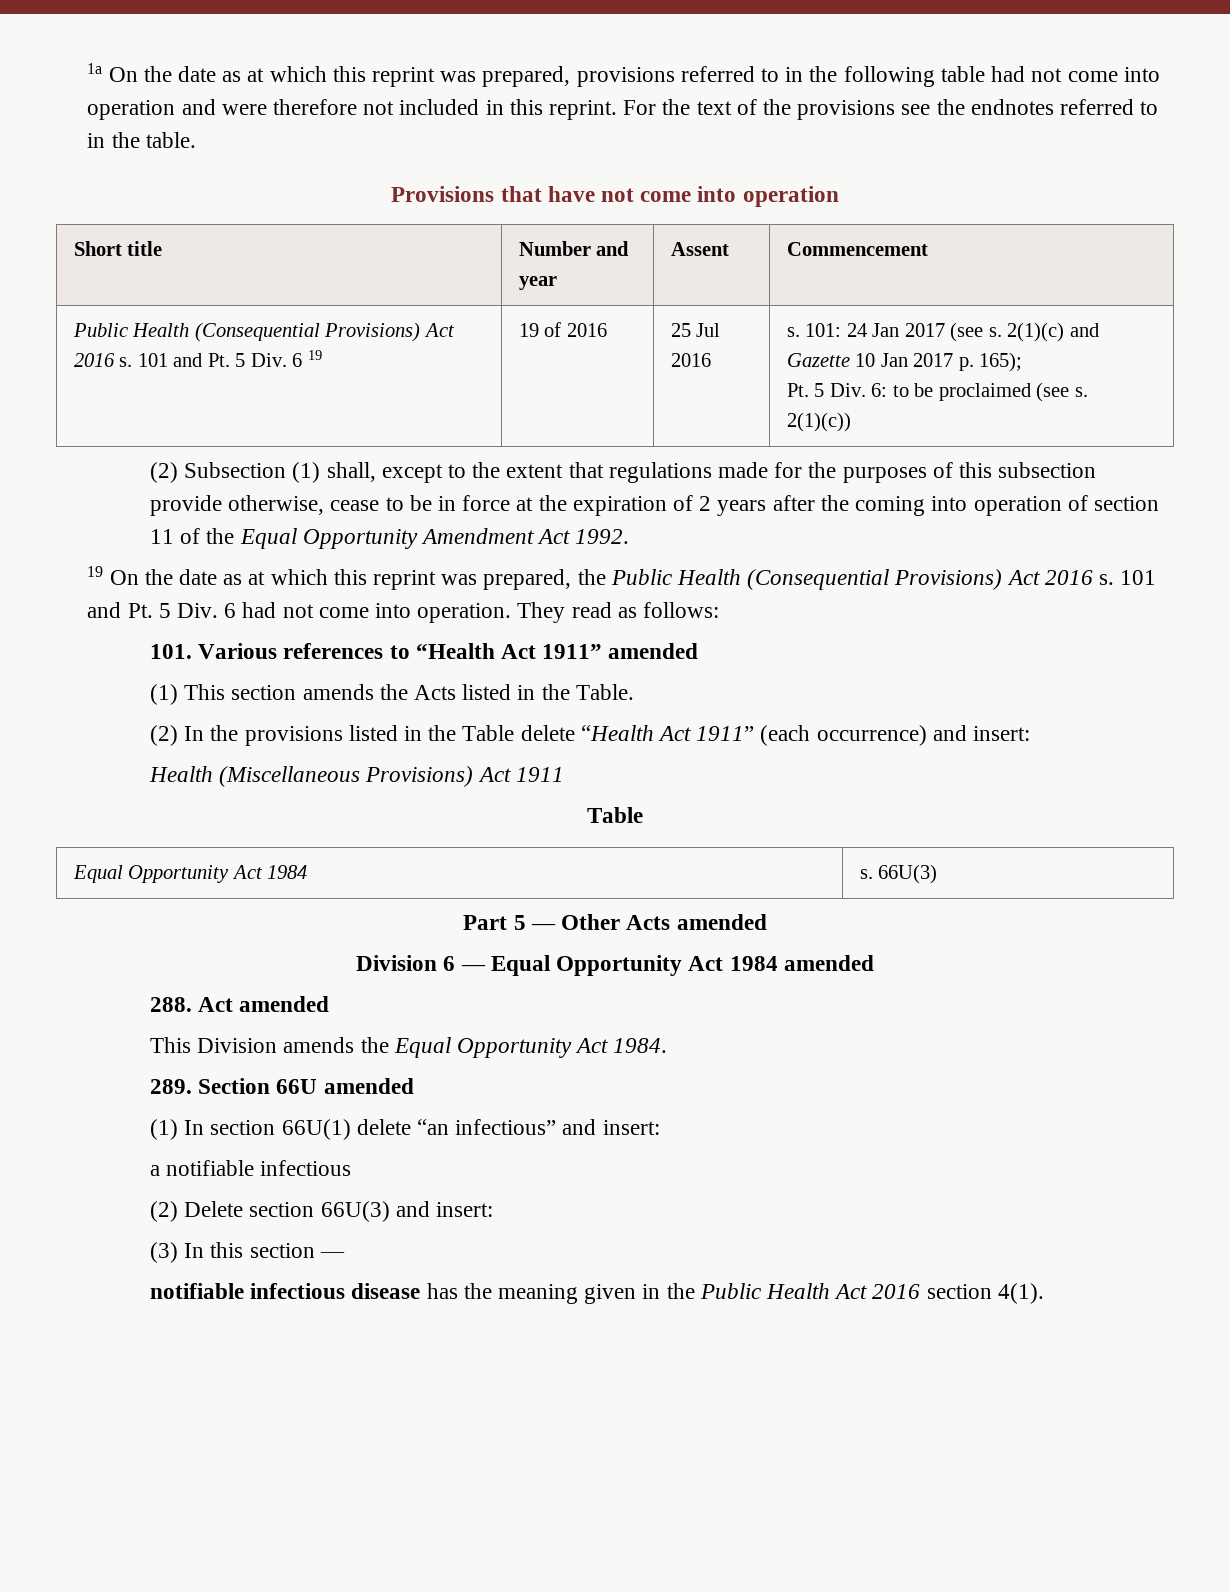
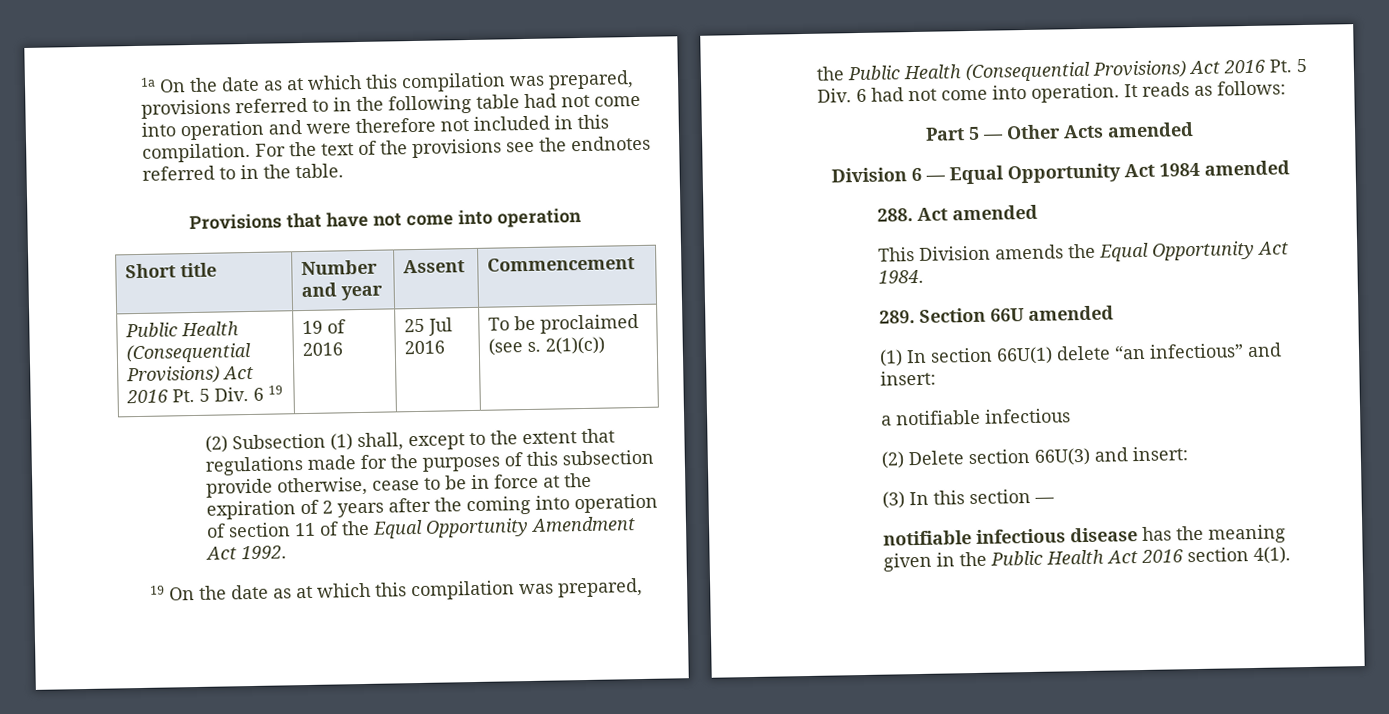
- 1a On the date as at which this reprint was prepared, provisions referred to in the following table had not come into operation and were therefore not included in this reprint.
+ 1a On the date as at which this compilation was prepared, provisions referred to in the following table had not come into operation and were therefore not included in this compilation.
- Public Health (Consequential Provisions) Act 2016 s. 101 and Pt. 5 Div. 6 19
+ Public Health (Consequential Provisions) Act 2016 Pt. 5 Div. 6 19
- s. 101: 24 Jan 2017 (see s. 2(1)(c) and Gazette 10 Jan 2017 p. 165);
- Pt. 5 Div. 6: to be proclaimed (see s.
+ To be proclaimed (see s.
- 19 On the date as at which this reprint was prepared, the Public Health (Consequential Provisions) Act 2016 s. 101 and Pt. 5 Div. 6 had not come into operation.
+ 19 On the date as at which this compilation was prepared, the Public Health (Consequential Provisions) Act 2016 Pt. 5 Div. 6 had not come into operation.
- They read as follows:
+ It reads as follows:
- 101. Various references to “Health Act 1911” amended
- (1) This section amends the Acts listed in the Table.
- (2) In the provisions listed in the Table delete “Health Act 1911” (each occurrence) and insert:
- Health (Miscellaneous Provisions) Act 1911
- Table
- Equal Opportunity Act 1984 | s. 66U(3)

